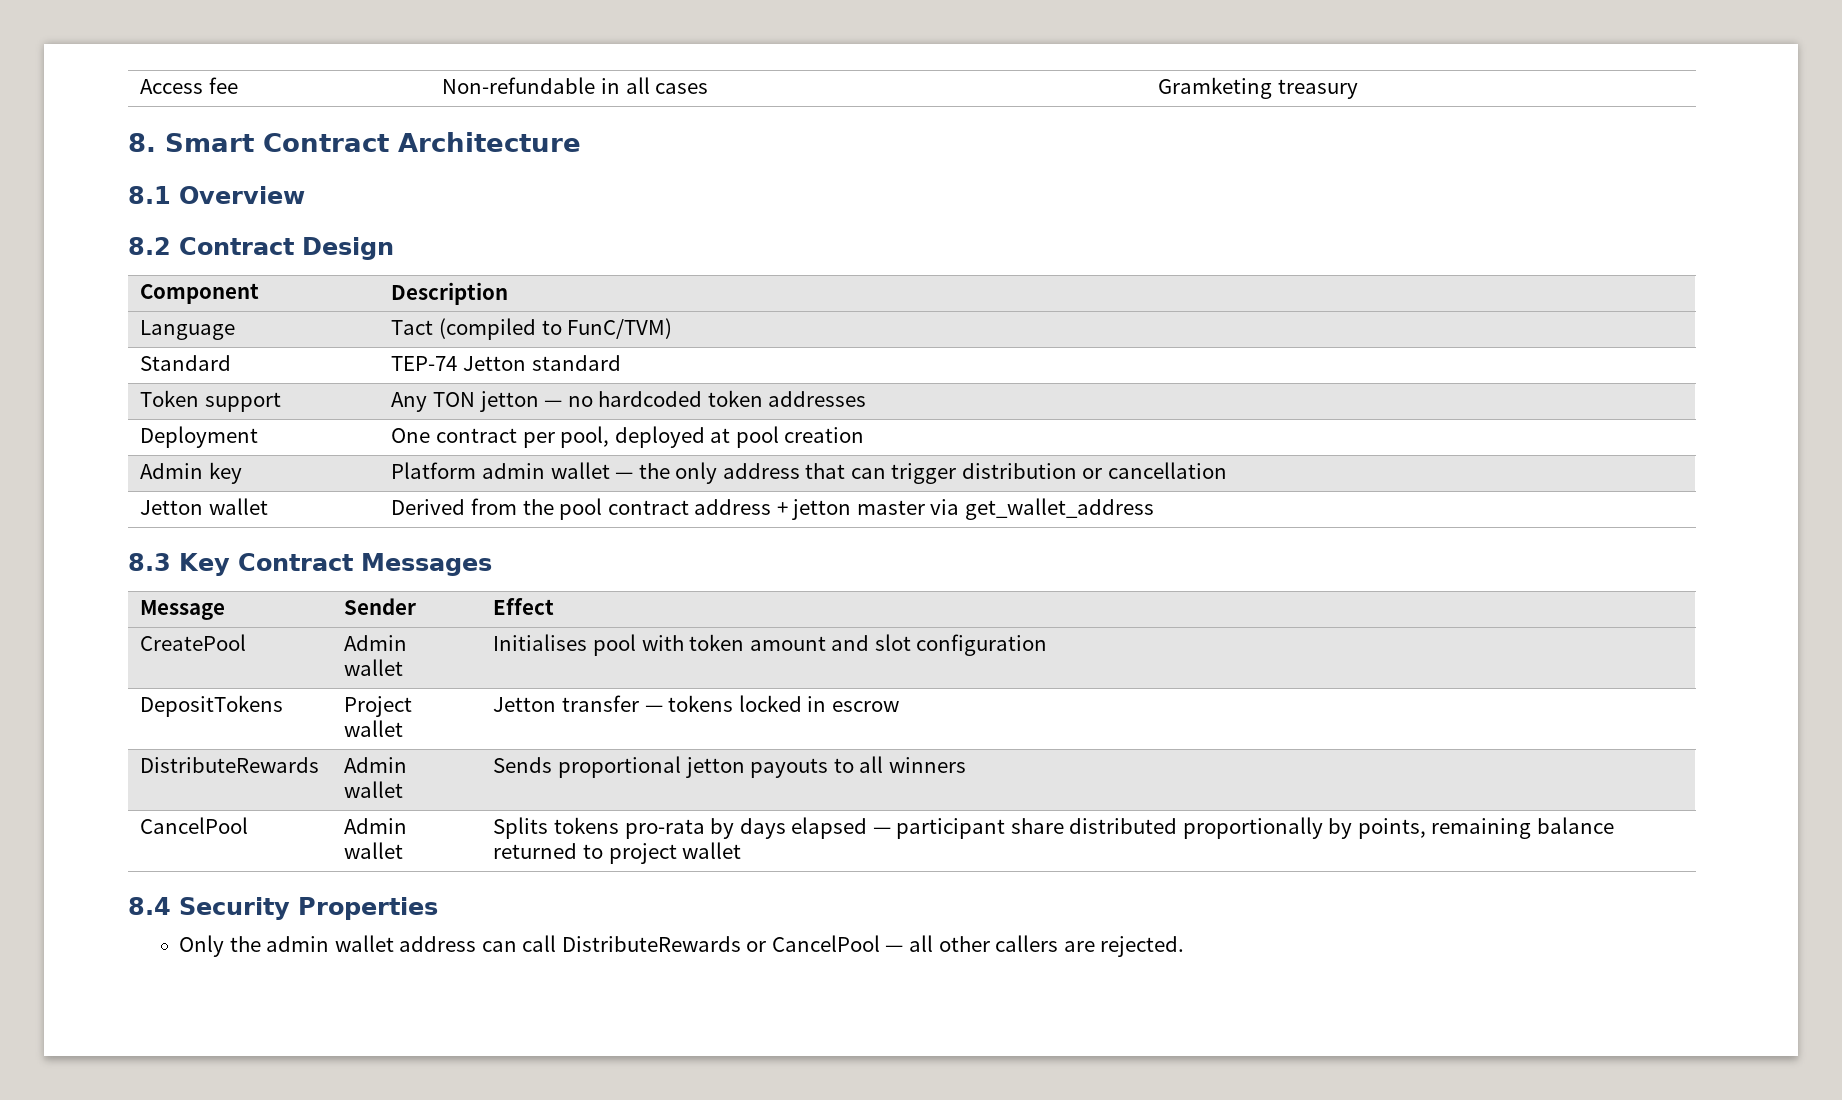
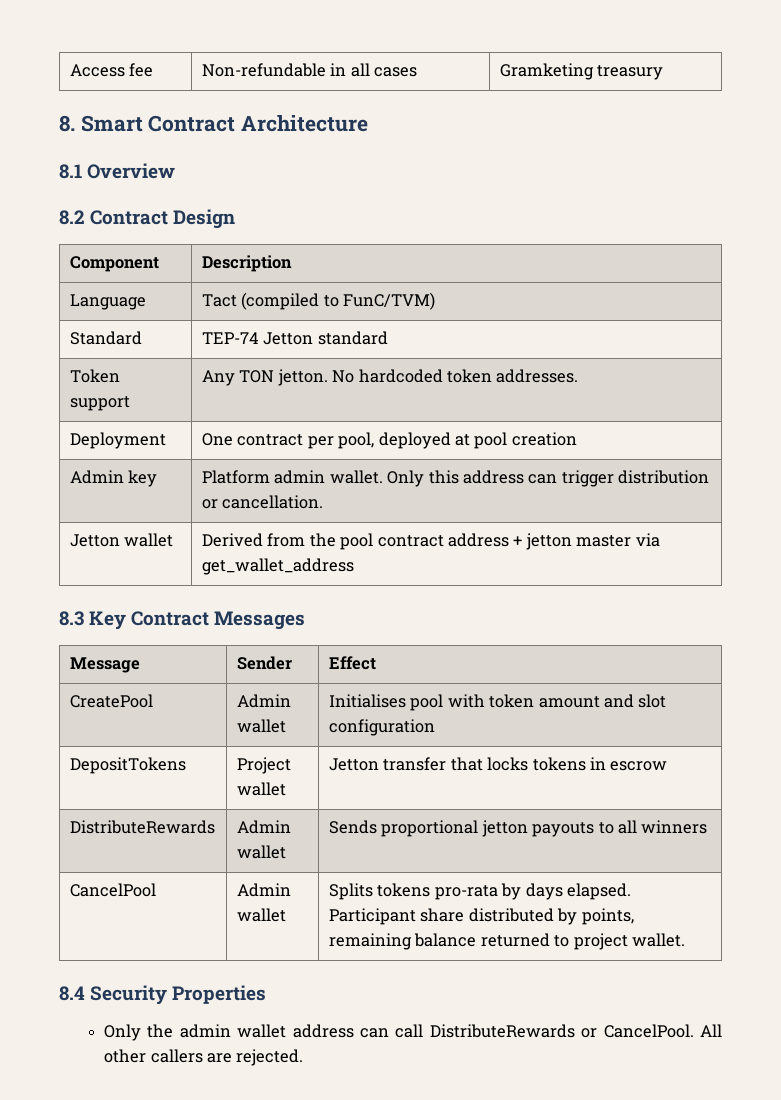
- Token support | Any TON jetton — no hardcoded token addresses
+ Token support | Any TON jetton. No hardcoded token addresses.
- Admin key | Platform admin wallet — the only address that can trigger distribution or cancellation
+ Admin key | Platform admin wallet. Only this address can trigger distribution or cancellation.
- DepositTokens | Project wallet | Jetton transfer — tokens locked in escrow
+ DepositTokens | Project wallet | Jetton transfer that locks tokens in escrow
- CancelPool | Admin wallet | Splits tokens pro-rata by days elapsed — participant share distributed proportionally by points, remaining balance returned to project wallet
+ CancelPool | Admin wallet | Splits tokens pro-rata by days elapsed. Participant share distributed by points, remaining balance returned to project wallet.
- Only the admin wallet address can call DistributeRewards or CancelPool — all other callers are rejected.
+ Only the admin wallet address can call DistributeRewards or CancelPool. All other callers are rejected.

